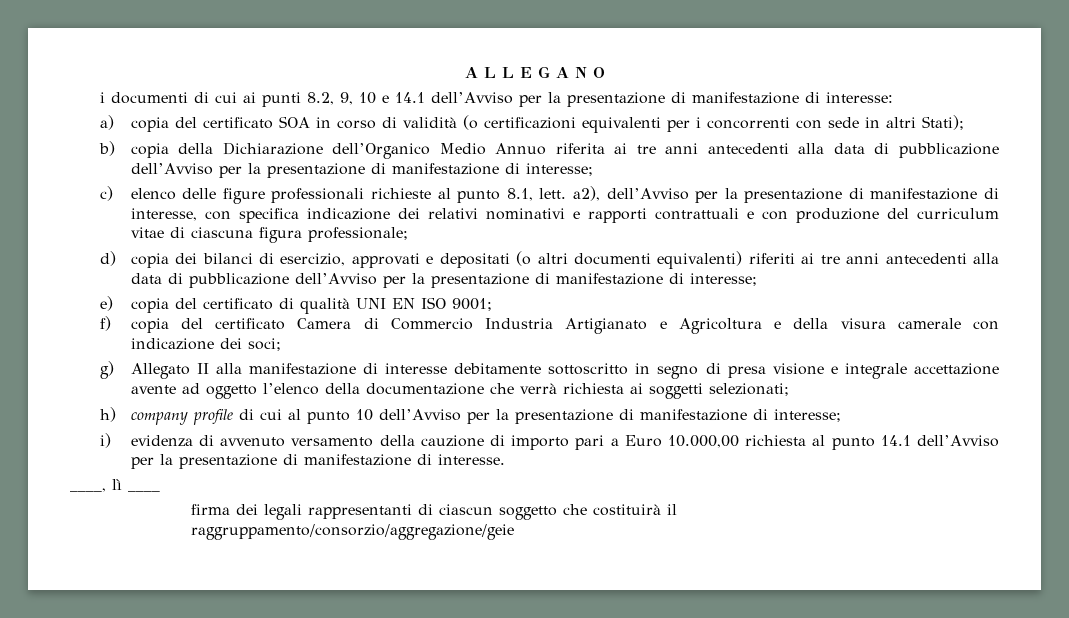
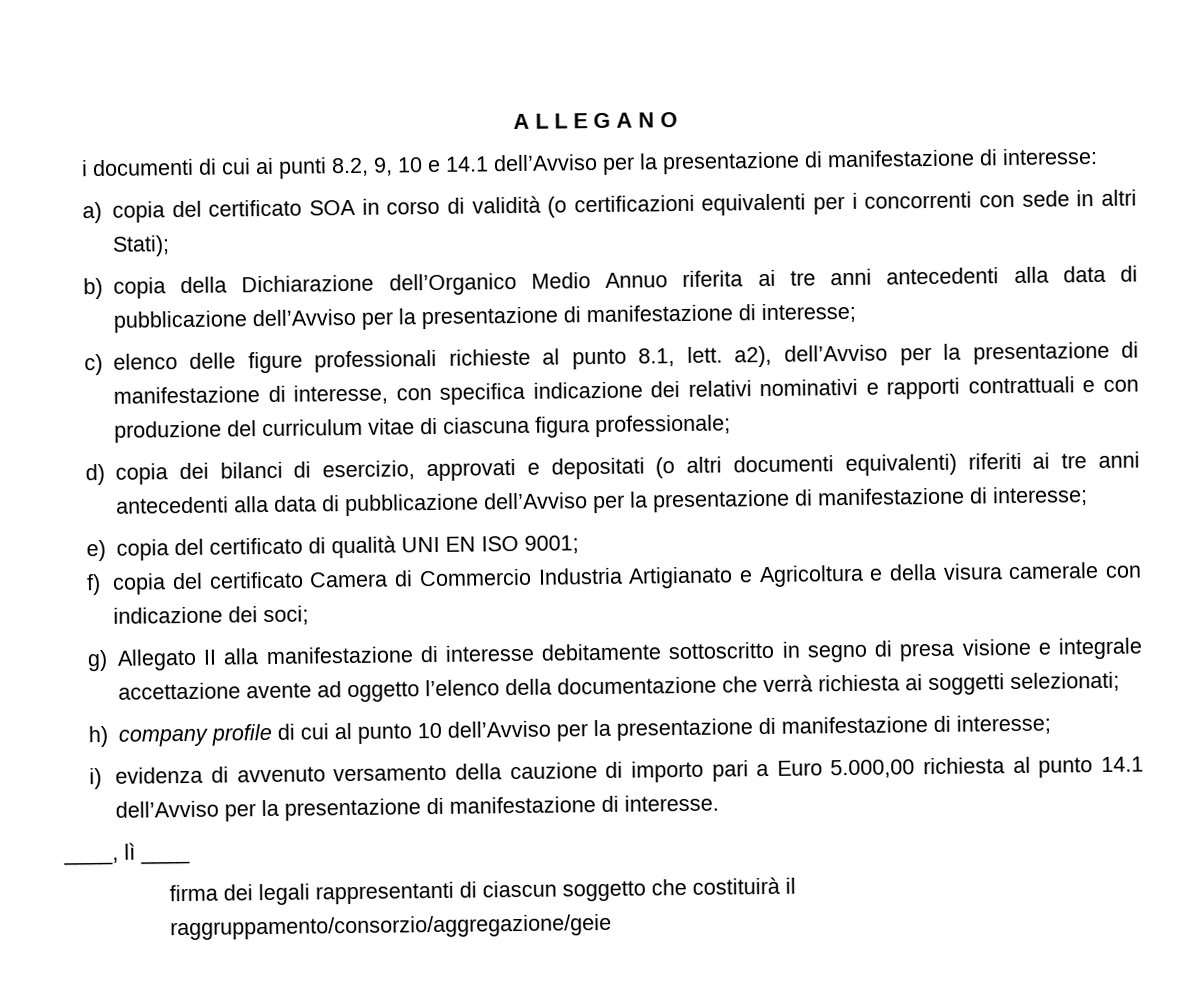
- i) evidenza di avvenuto versamento della cauzione di importo pari a Euro 10.000,00 richiesta al punto 14.1 dell’Avviso per la presentazione di manifestazione di interesse.
+ i) evidenza di avvenuto versamento della cauzione di importo pari a Euro 5.000,00 richiesta al punto 14.1 dell’Avviso per la presentazione di manifestazione di interesse.

